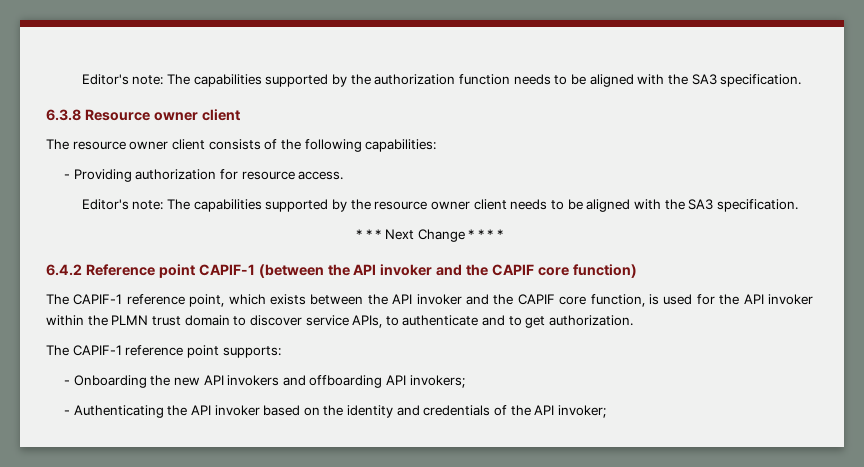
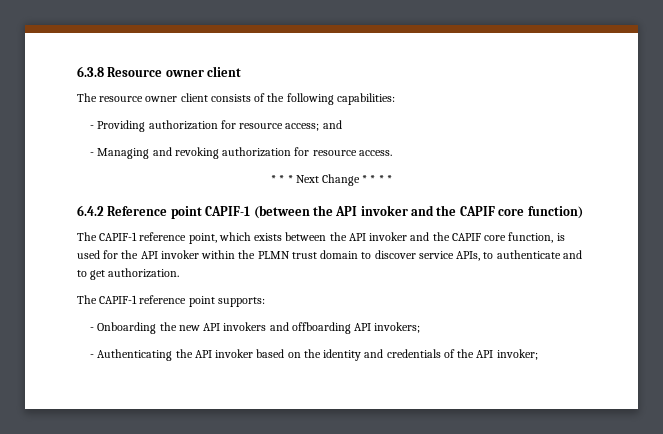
- Editor's note: The capabilities supported by the authorization function needs to be aligned with the SA3 specification.
- - Providing authorization for resource access.
- Editor's note: The capabilities supported by the resource owner client needs to be aligned with the SA3 specification.
+ - Providing authorization for resource access; and
+ - Managing and revoking authorization for resource access.

